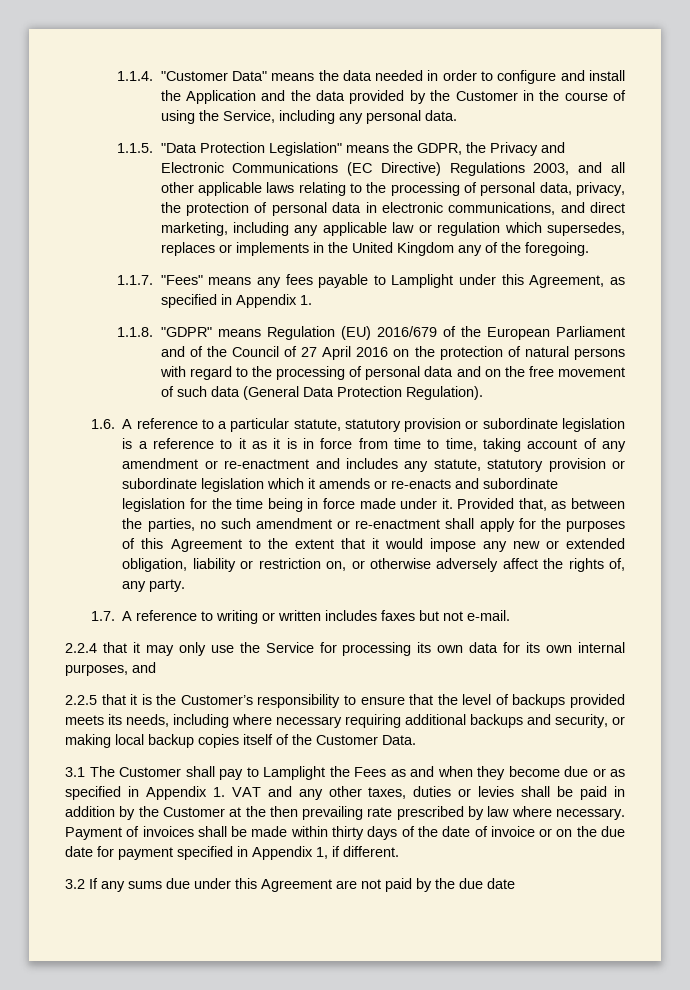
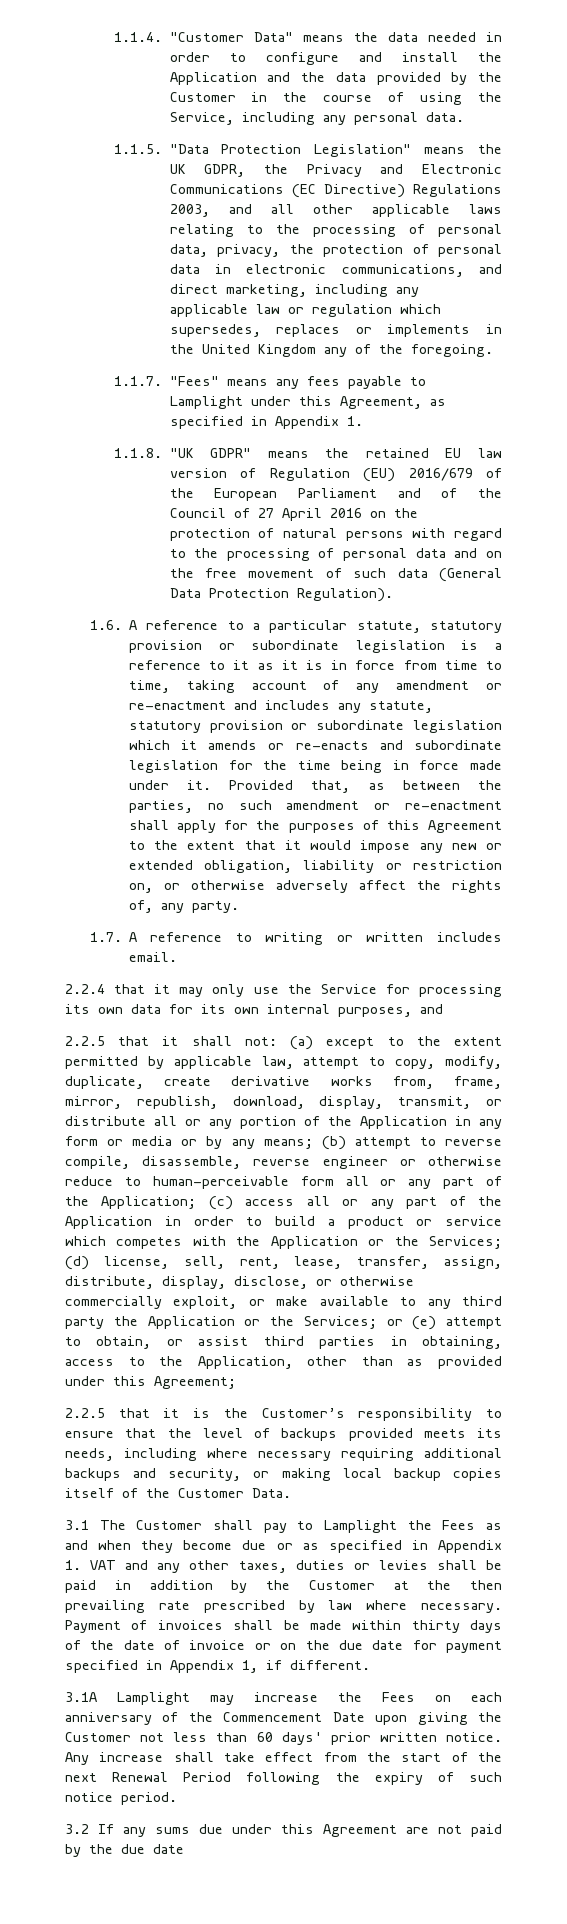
- 1.1.5. "Data Protection Legislation" means the GDPR, the Privacy and Electronic Communications (EC Directive) Regulations 2003, and all other applicable laws relating to the processing of personal data, privacy, the protection of personal data in electronic communications, and direct marketing, including any applicable law or regulation which supersedes, replaces or implements in the United Kingdom any of the foregoing.
+ 1.1.5. "Data Protection Legislation" means the UK GDPR, the Privacy and Electronic Communications (EC Directive) Regulations 2003, and all other applicable laws relating to the processing of personal data, privacy, the protection of personal data in electronic communications, and direct marketing, including any applicable law or regulation which supersedes, replaces or implements in the United Kingdom any of the foregoing.
- 1.1.8. "GDPR" means Regulation (EU) 2016/679 of the European Parliament and of the Council of 27 April 2016 on the protection of natural persons with regard to the processing of personal data and on the free movement of such data (General Data Protection Regulation).
+ 1.1.8. "UK GDPR" means the retained EU law version of Regulation (EU) 2016/679 of the European Parliament and of the Council of 27 April 2016 on the protection of natural persons with regard to the processing of personal data and on the free movement of such data (General Data Protection Regulation).
- 1.7. A reference to writing or written includes faxes but not e-mail.
+ 1.7. A reference to writing or written includes email.
+ 2.2.5 that it shall not: (a) except to the extent permitted by applicable law, attempt to copy, modify, duplicate, create derivative works from, frame, mirror, republish, download, display, transmit, or distribute all or any portion of the Application in any form or media or by any means; (b) attempt to reverse compile, disassemble, reverse engineer or otherwise reduce to human-perceivable form all or any part of the Application; (c) access all or any part of the Application in order to build a product or service which competes with the Application or the Services; (d) license, sell, rent, lease, transfer, assign, distribute, display, disclose, or otherwise commercially exploit, or make available to any third party the Application or the Services; or (e) attempt to obtain, or assist third parties in obtaining, access to the Application, other than as provided under this Agreement;
+ 3.1A Lamplight may increase the Fees on each anniversary of the Commencement Date upon giving the Customer not less than 60 days' prior written notice. Any increase shall take effect from the start of the next Renewal Period following the expiry of such notice period.

